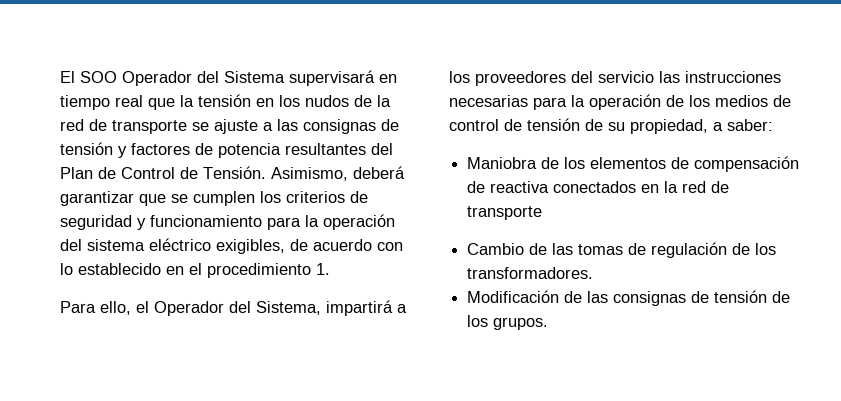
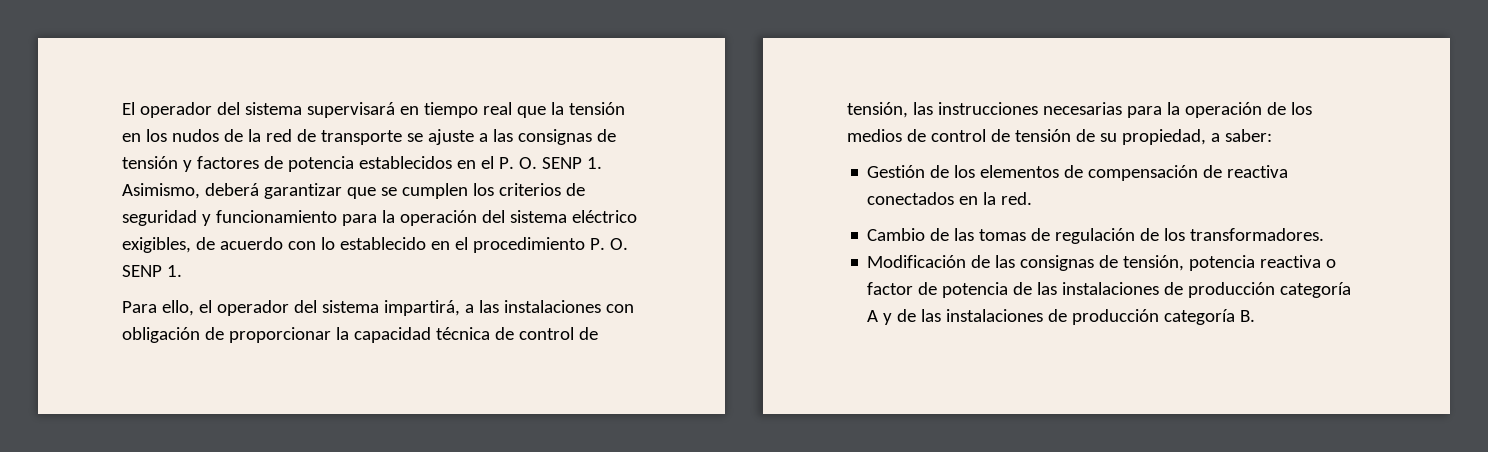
- El SOO Operador del Sistema supervisará en tiempo real que la tensión en los nudos de la red de transporte se ajuste a las consignas de tensión y factores de potencia resultantes del Plan de Control de Tensión. Asimismo, deberá garantizar que se cumplen los criterios de seguridad y funcionamiento para la operación del sistema eléctrico exigibles, de acuerdo con lo establecido en el procedimiento 1.
+ El operador del sistema supervisará en tiempo real que la tensión en los nudos de la red de transporte se ajuste a las consignas de tensión y factores de potencia establecidos en el P. O. SENP 1. Asimismo, deberá garantizar que se cumplen los criterios de seguridad y funcionamiento para la operación del sistema eléctrico exigibles, de acuerdo con lo establecido en el procedimiento P. O. SENP 1.
- Para ello, el Operador del Sistema, impartirá a los proveedores del servicio las instrucciones necesarias para la operación de los medios de control de tensión de su propiedad, a saber:
+ Para ello, el operador del sistema impartirá, a las instalaciones con obligación de proporcionar la capacidad técnica de control de tensión, las instrucciones necesarias para la operación de los medios de control de tensión de su propiedad, a saber:
- Maniobra de los elementos de compensación de reactiva conectados en la red de transporte
+ Gestión de los elementos de compensación de reactiva conectados en la red.
- Modificación de las consignas de tensión de los grupos.
+ Modificación de las consignas de tensión, potencia reactiva o factor de potencia de las instalaciones de producción categoría A y de las instalaciones de producción categoría B.

